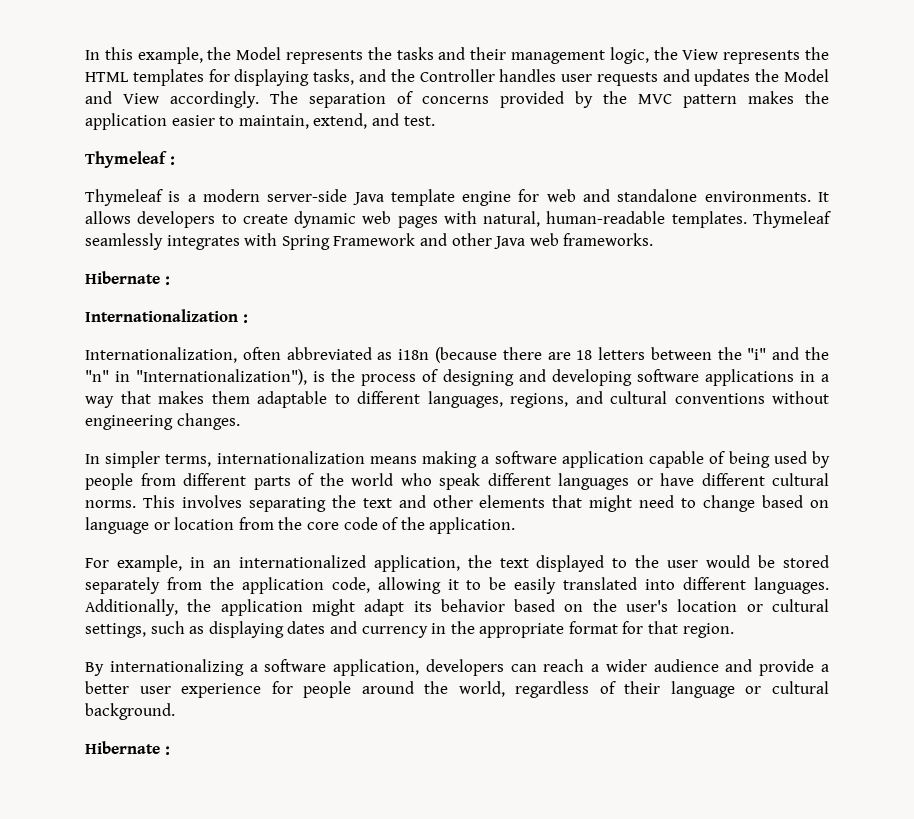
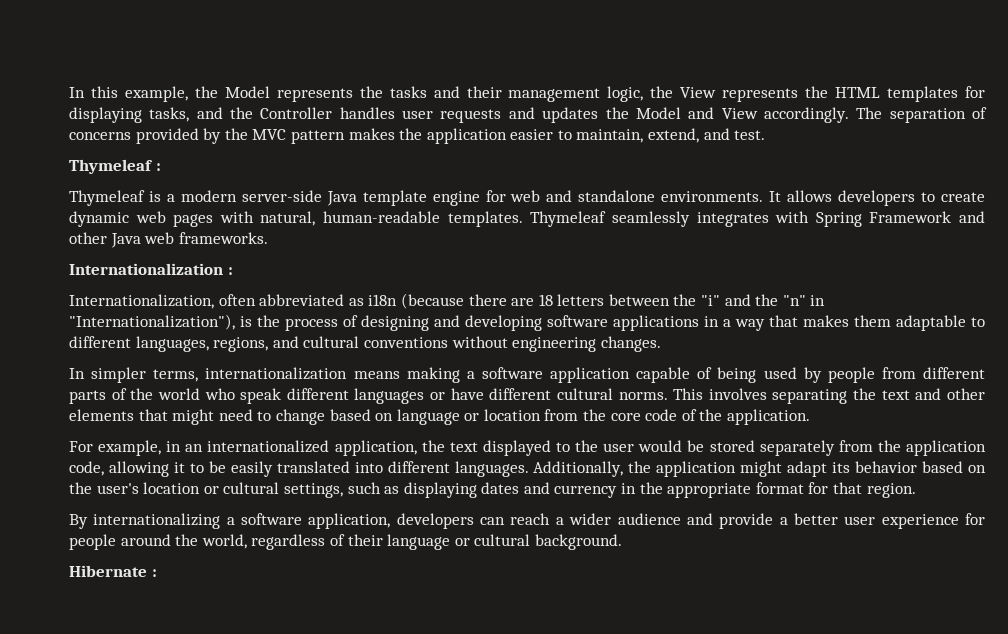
  Thymeleaf seamlessly integrates with Spring Framework and other Java web frameworks.
- Hibernate :

